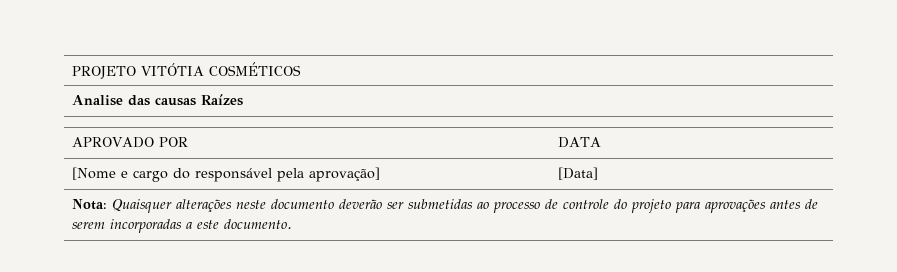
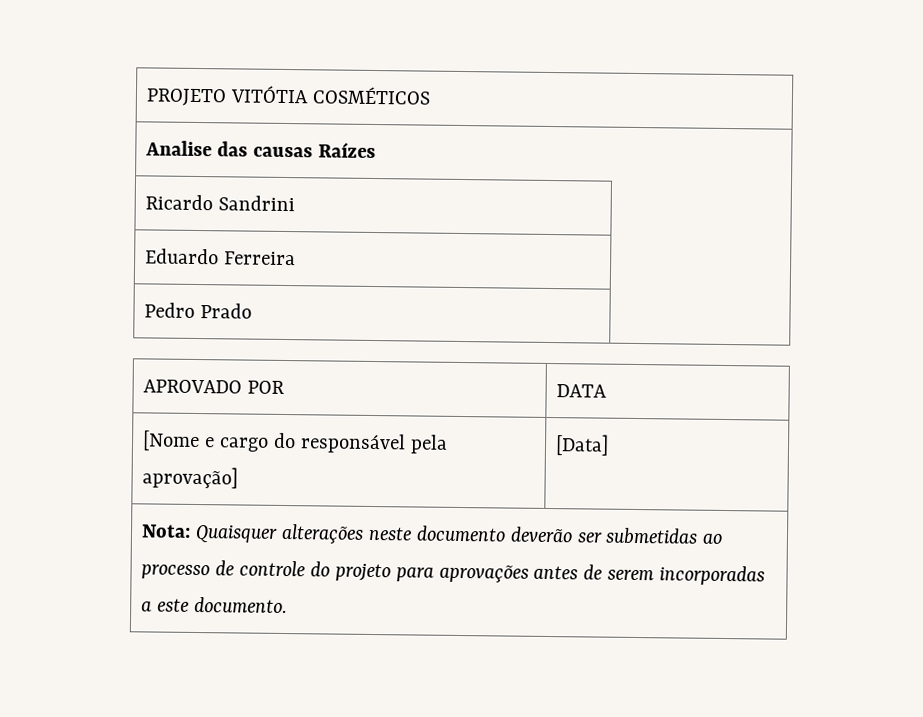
+ Ricardo Sandrini |
+ Eduardo Ferreira |
+ Pedro Prado |

